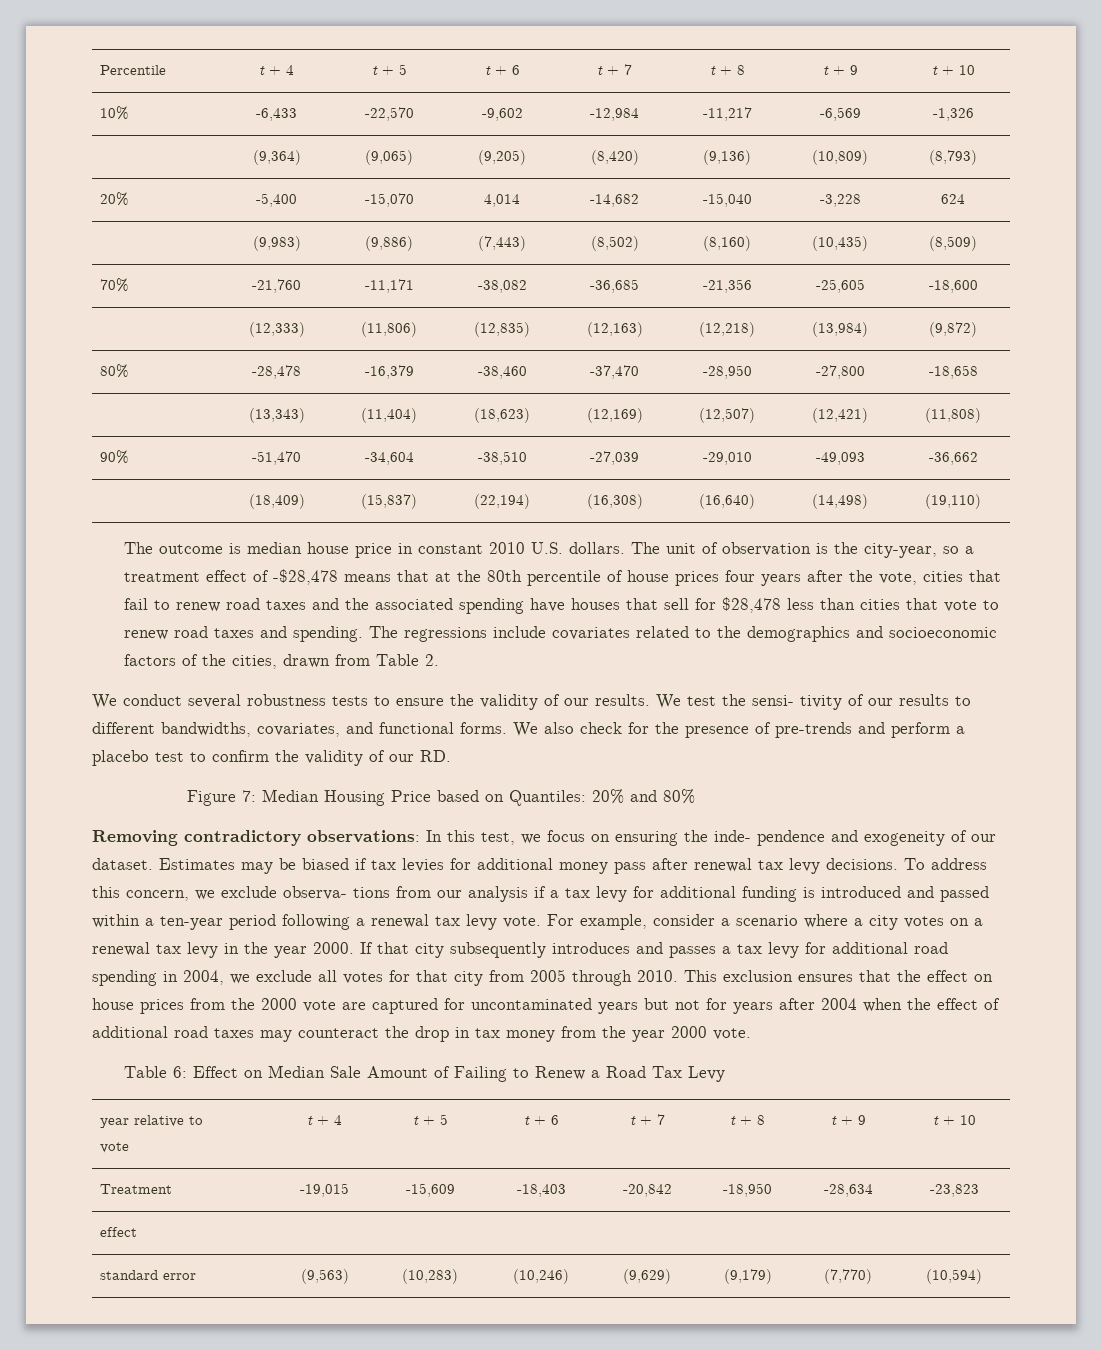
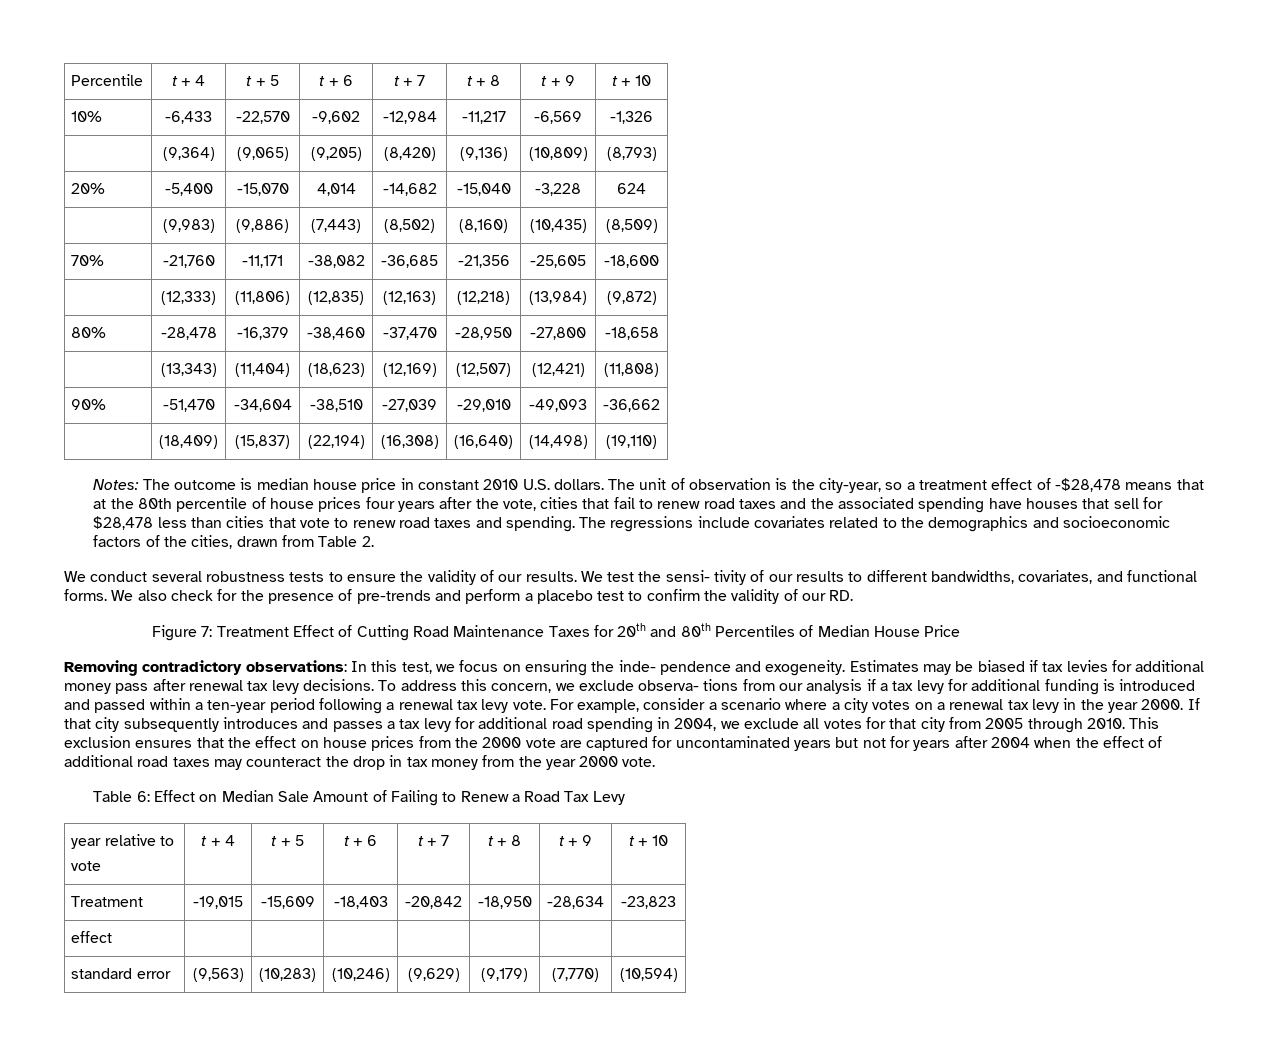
- The outcome is median house price in constant 2010 U.S. dollars.
+ Notes: The outcome is median house price in constant 2010 U.S. dollars.
- Figure 7: Median Housing Price based on Quantiles: 20% and 80%
+ Figure 7: Treatment Effect of Cutting Road Maintenance Taxes for 20th and 80th Percentiles of Median House Price
- Removing contradictory observations: In this test, we focus on ensuring the inde- pendence and exogeneity of our dataset.
+ Removing contradictory observations: In this test, we focus on ensuring the inde- pendence and exogeneity.

